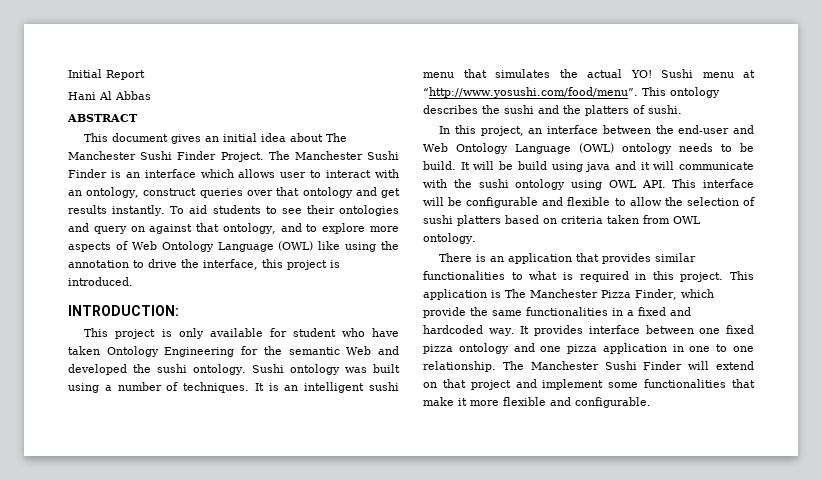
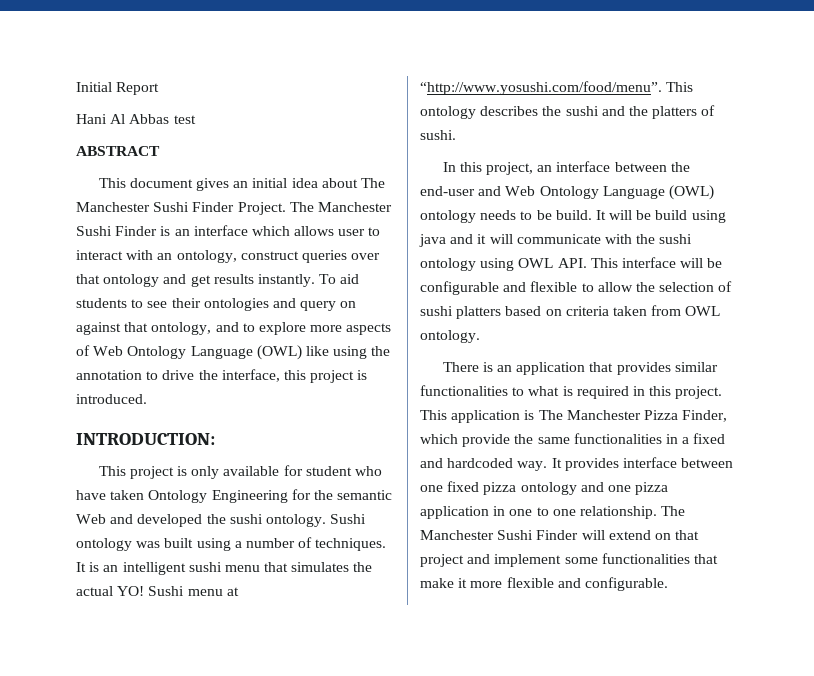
- Hani Al Abbas
+ Hani Al Abbas test

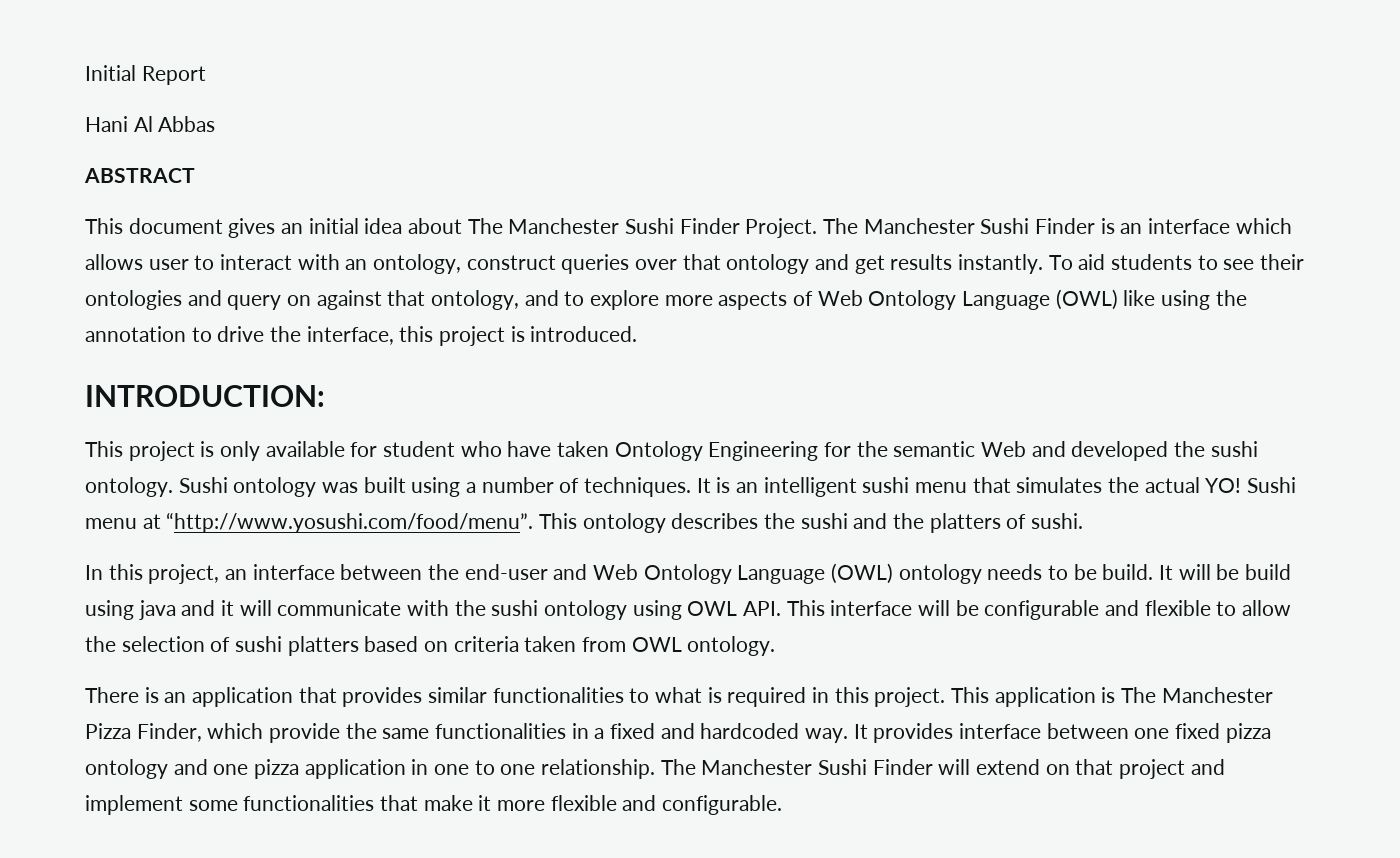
- Hani Al Abbas test
+ Hani Al Abbas

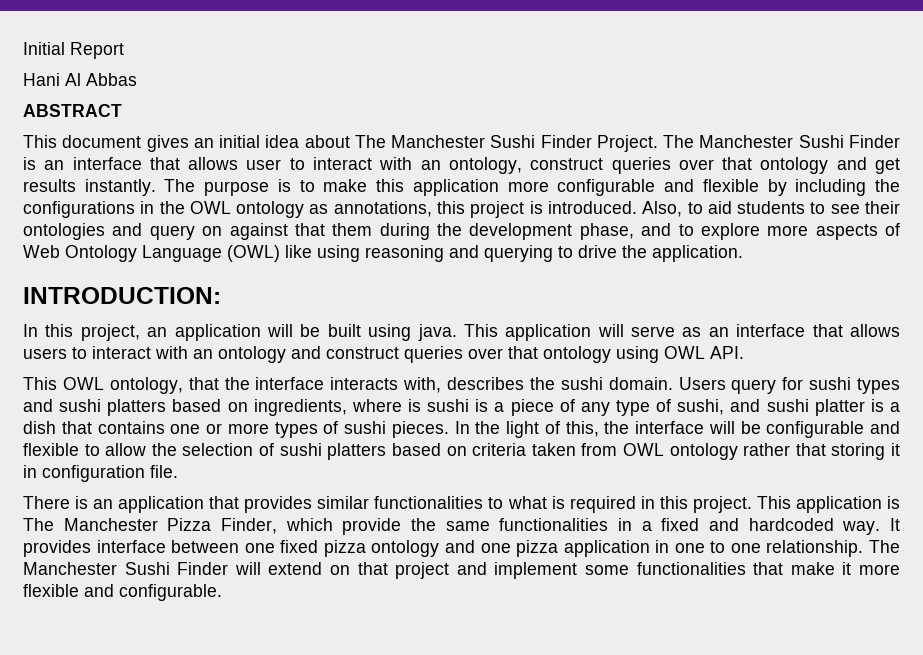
- The Manchester Sushi Finder is an interface which allows user to interact with an ontology, construct queries over that ontology and get results instantly.
+ The Manchester Sushi Finder is an interface that allows user to interact with an ontology, construct queries over that ontology and get results instantly.
- To aid students to see their ontologies and query on against that ontology, and to explore more aspects of Web Ontology Language (OWL) like using the annotation to drive the interface, this project is introduced.
+ The purpose is to make this application more configurable and flexible by including the configurations in the OWL ontology as annotations, this project is introduced. Also, to aid students to see their ontologies and query on against that them during the development phase, and to explore more aspects of Web Ontology Language (OWL) like using reasoning and querying to drive the application.
  INTRODUCTION:
- This project is only available for student who have taken Ontology Engineering for the semantic Web and developed the sushi ontology. Sushi ontology was built using a number of techniques. It is an intelligent sushi menu that simulates the actual YO! Sushi menu at “http://www.yosushi.com/food/menu”. This ontology describes the sushi and the platters of sushi.
- In this project, an interface between the end-user and Web Ontology Language (OWL) ontology needs to be build. It will be build using java and it will communicate with the sushi ontology using OWL API. This interface will be configurable and flexible to allow the selection of sushi platters based on criteria taken from OWL ontology.
+ In this project, an application will be built using java. This application will serve as an interface that allows users to interact with an ontology and construct queries over that ontology using OWL API.
+ This OWL ontology, that the interface interacts with, describes the sushi domain. Users query for sushi types and sushi platters based on ingredients, where is sushi is a piece of any type of sushi, and sushi platter is a dish that contains one or more types of sushi pieces. In the light of this, the interface will be configurable and flexible to allow the selection of sushi platters based on criteria taken from OWL ontology rather that storing it in configuration file.

